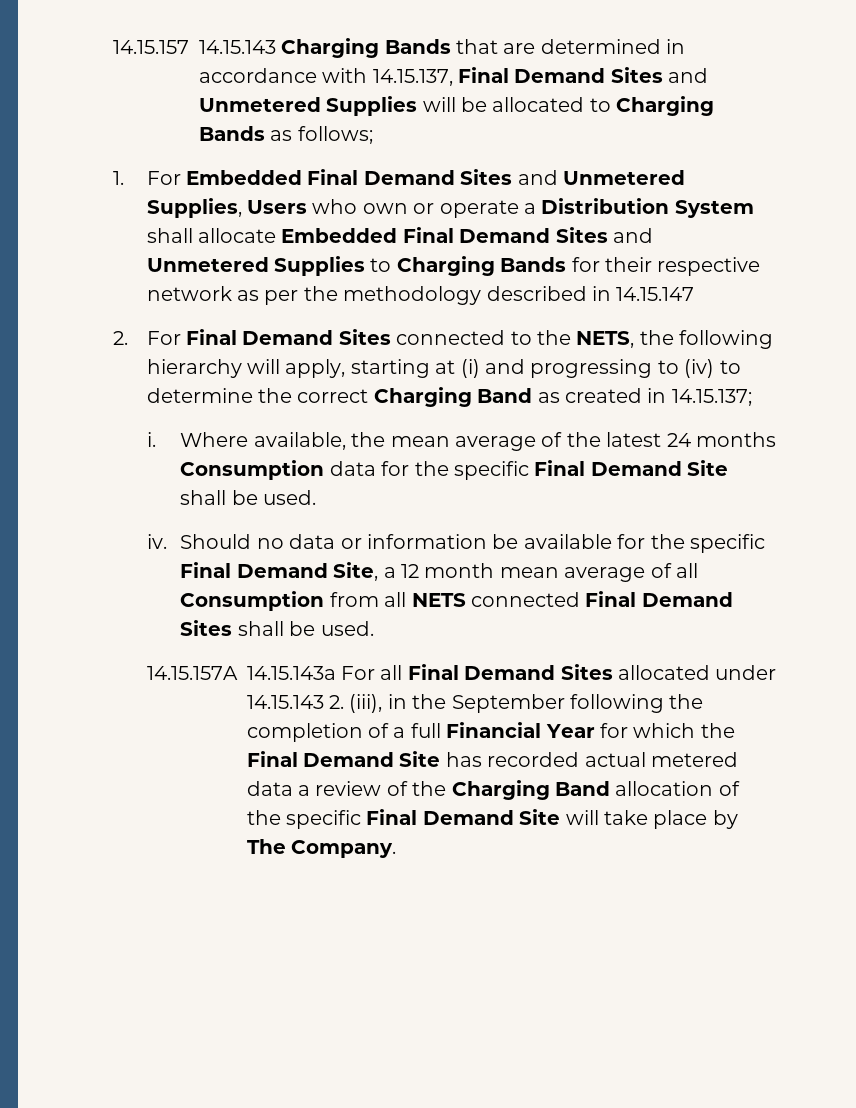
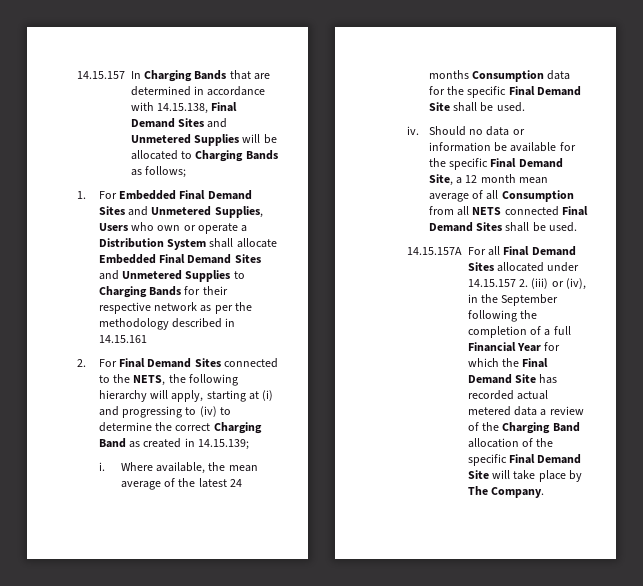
- 14.15.157 14.15.143 Charging Bands that are determined in accordance with 14.15.137, Final Demand Sites and Unmetered Supplies will be allocated to Charging Bands as follows;
+ 14.15.157 In Charging Bands that are determined in accordance with 14.15.138, Final Demand Sites and Unmetered Supplies will be allocated to Charging Bands as follows;
- 1. For Embedded Final Demand Sites and Unmetered Supplies, Users who own or operate a Distribution System shall allocate Embedded Final Demand Sites and Unmetered Supplies to Charging Bands for their respective network as per the methodology described in 14.15.147
+ 1. For Embedded Final Demand Sites and Unmetered Supplies, Users who own or operate a Distribution System shall allocate Embedded Final Demand Sites and Unmetered Supplies to Charging Bands for their respective network as per the methodology described in 14.15.161
- 2. For Final Demand Sites connected to the NETS, the following hierarchy will apply, starting at (i) and progressing to (iv) to determine the correct Charging Band as created in 14.15.137;
+ 2. For Final Demand Sites connected to the NETS, the following hierarchy will apply, starting at (i) and progressing to (iv) to determine the correct Charging Band as created in 14.15.139;
- 14.15.157A 14.15.143a For all Final Demand Sites allocated under 14.15.143 2. (iii), in the September following the completion of a full Financial Year for which the Final Demand Site has recorded actual metered data a review of the Charging Band allocation of the specific Final Demand Site will take place by The Company.
+ 14.15.157A For all Final Demand Sites allocated under 14.15.157 2. (iii) or (iv), in the September following the completion of a full Financial Year for which the Final Demand Site has recorded actual metered data a review of the Charging Band allocation of the specific Final Demand Site will take place by The Company.

